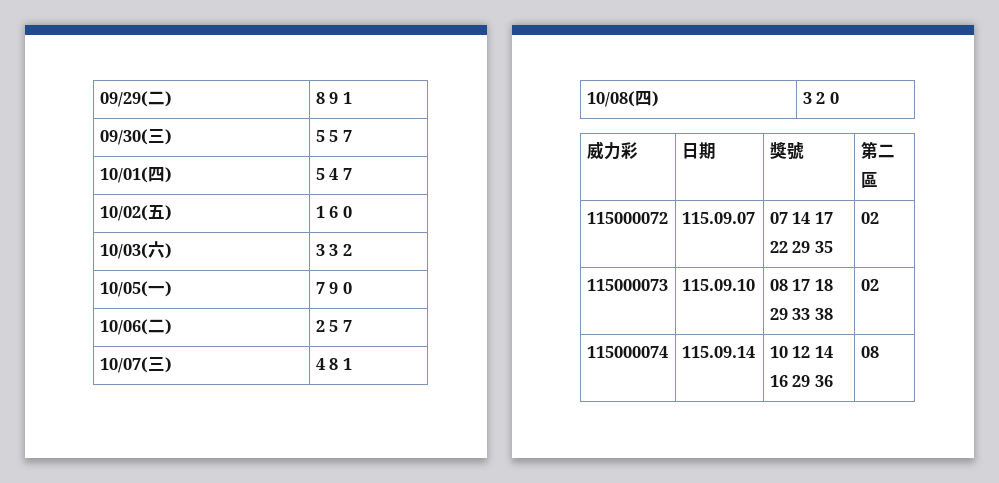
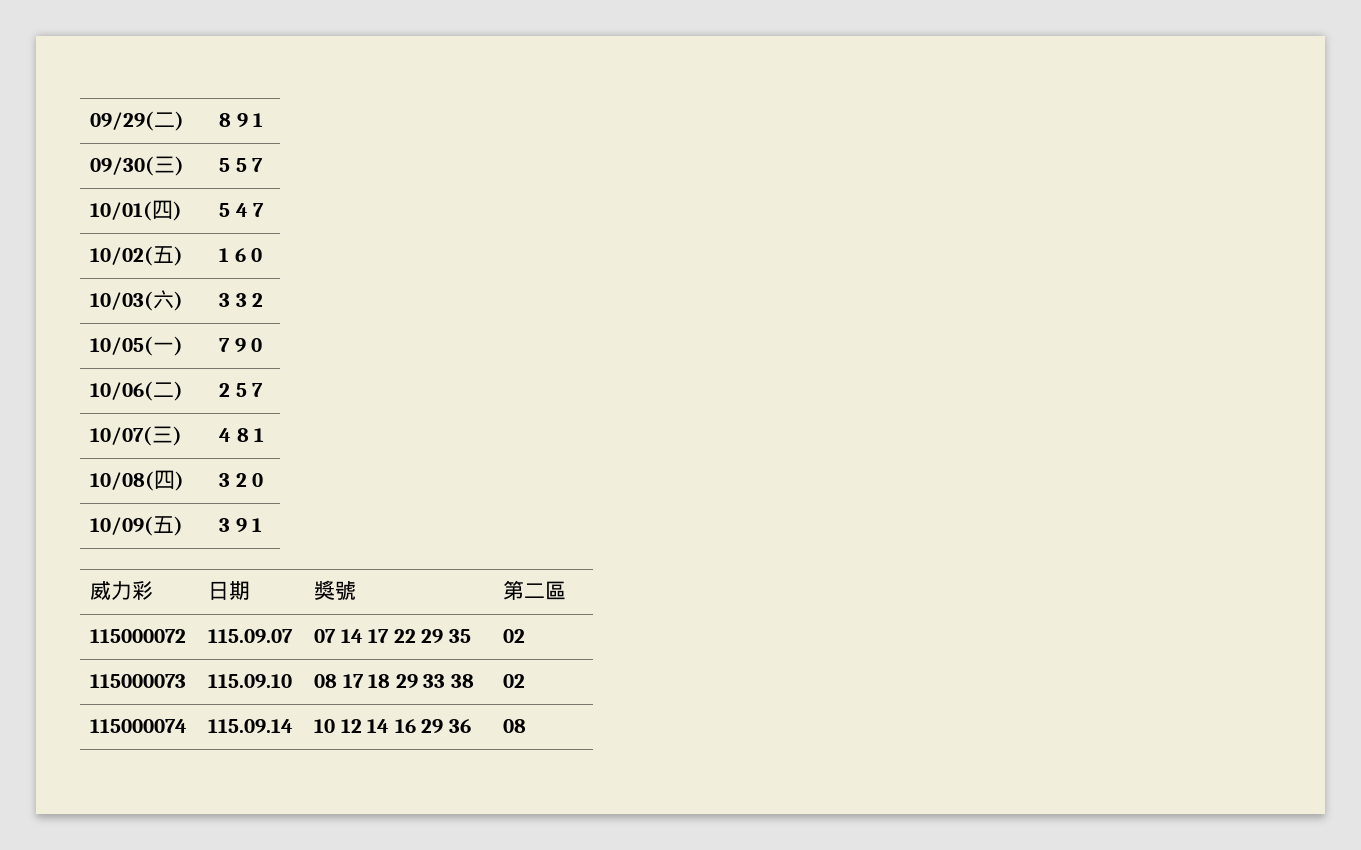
+ 10/09(五) | 3 9 1

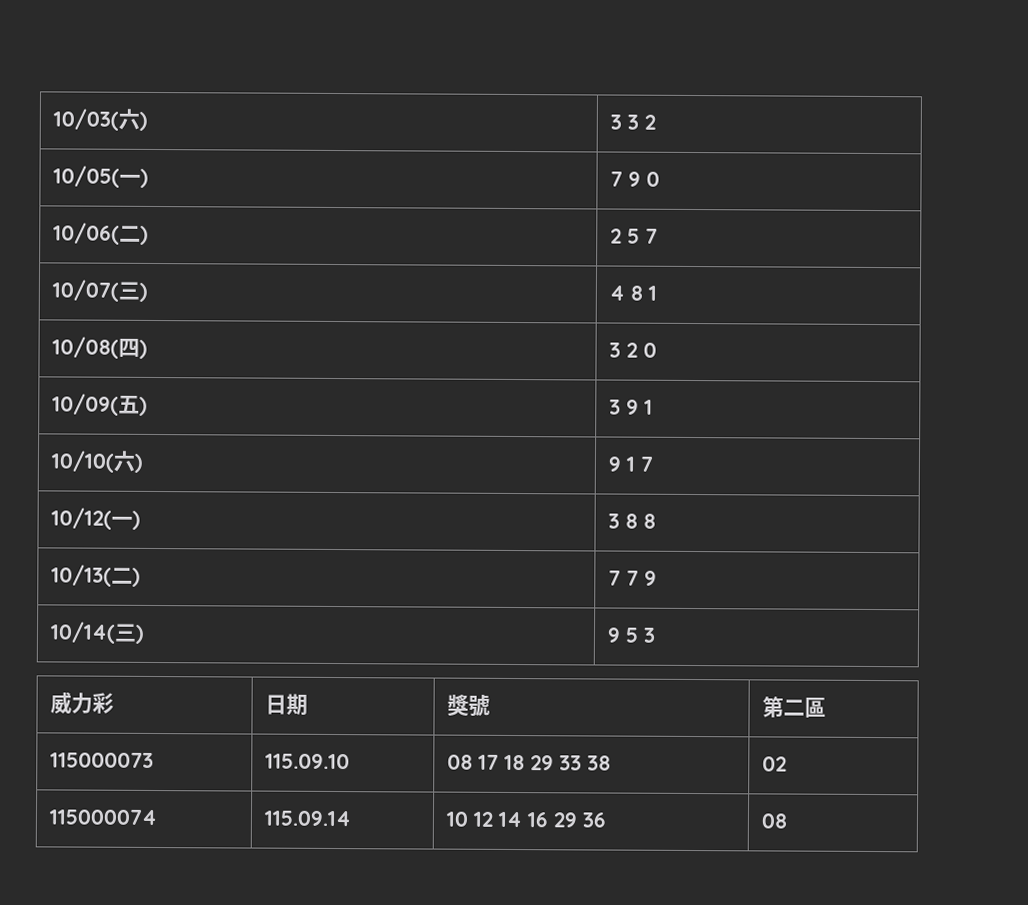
- 09/29(二) | 8 9 1
- 09/30(三) | 5 5 7
- 10/01(四) | 5 4 7
- 10/02(五) | 1 6 0
+ 10/10(六) | 9 1 7
+ 10/12(一) | 3 8 8
+ 10/13(二) | 7 7 9
+ 10/14(三) | 9 5 3
- 115000072 | 115.09.07 | 07 14 17 22 29 35 | 02

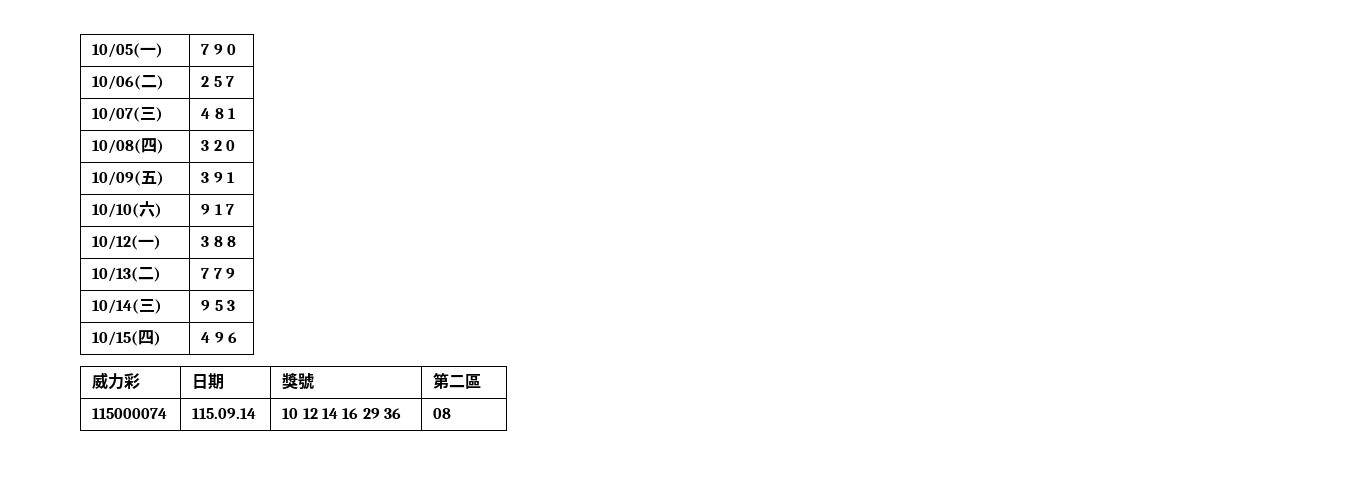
- 10/03(六) | 3 3 2
+ 10/15(四) | 4 9 6
- 115000073 | 115.09.10 | 08 17 18 29 33 38 | 02

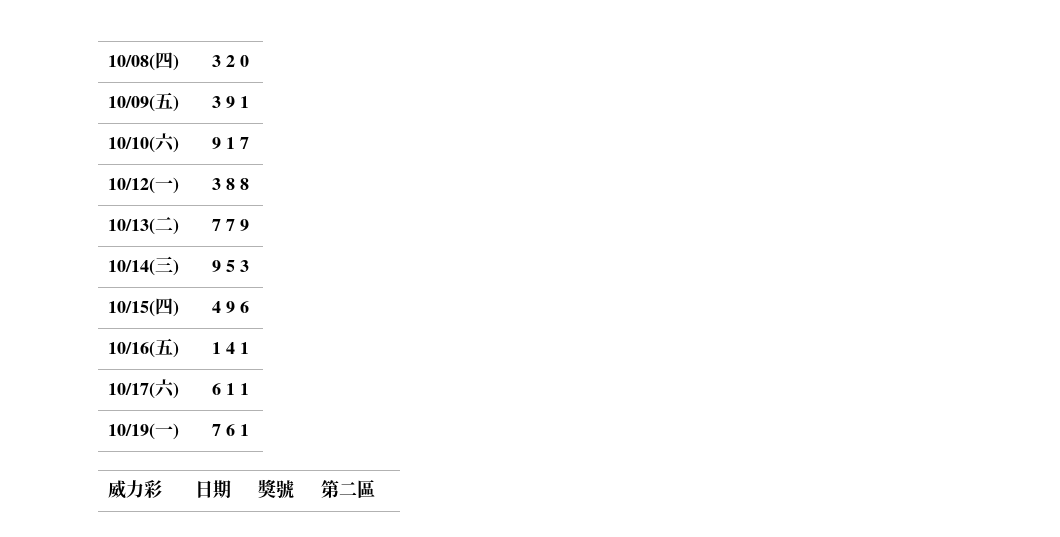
- 10/05(一) | 7 9 0
- 10/06(二) | 2 5 7
- 10/07(三) | 4 8 1
+ 10/16(五) | 1 4 1
+ 10/17(六) | 6 1 1
+ 10/19(一) | 7 6 1
- 115000074 | 115.09.14 | 10 12 14 16 29 36 | 08

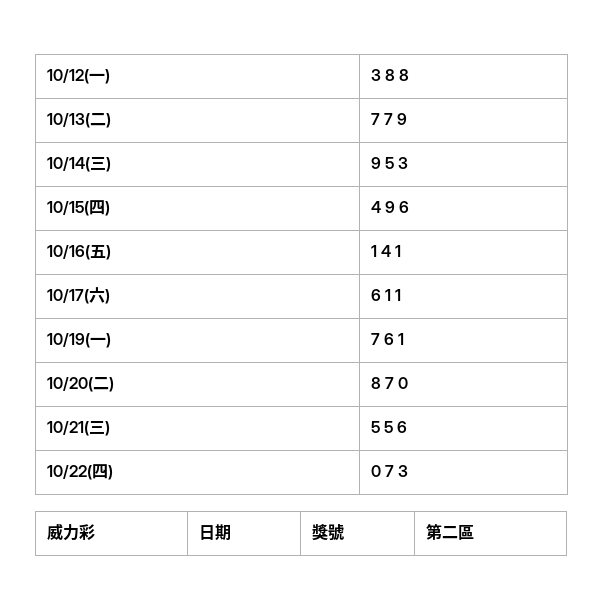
- 10/08(四) | 3 2 0
- 10/09(五) | 3 9 1
- 10/10(六) | 9 1 7
+ 10/20(二) | 8 7 0
+ 10/21(三) | 5 5 6
+ 10/22(四) | 0 7 3

